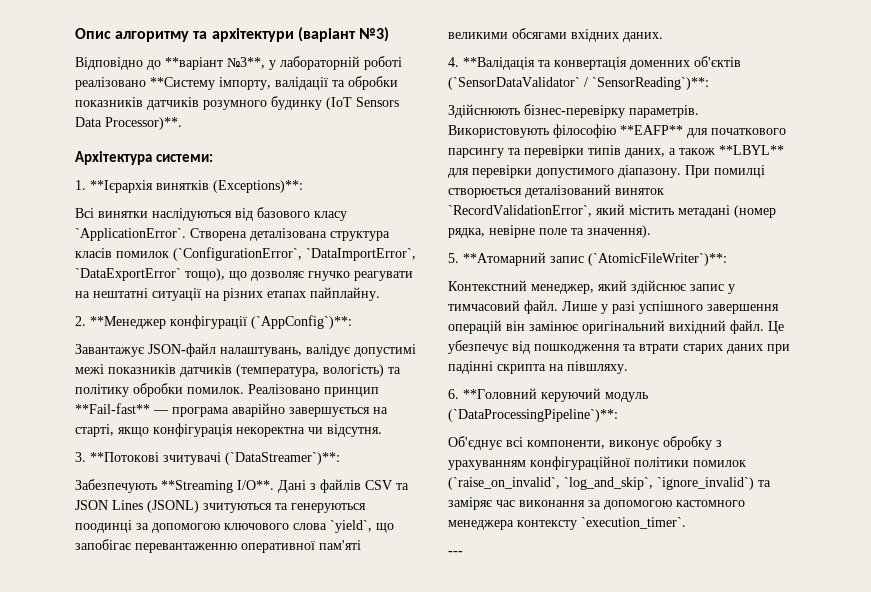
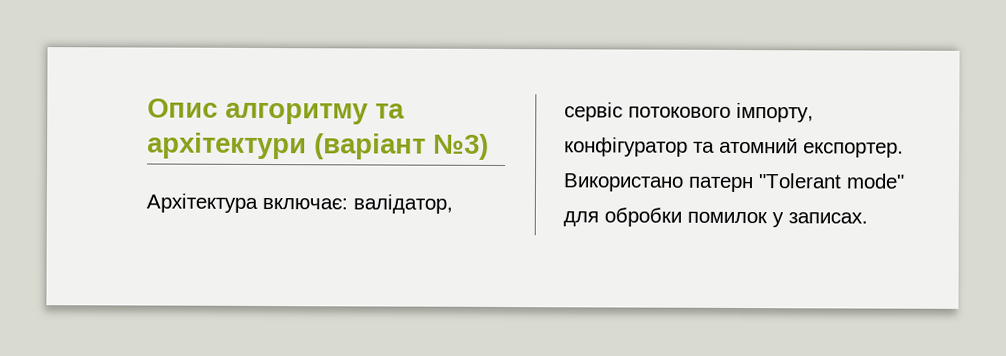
- Відповідно до **варіант №3**, у лабораторній роботі реалізовано **Систему імпорту, валідації та обробки показників датчиків розумного будинку (IoT Sensors Data Processor)**.
- Архітектура системи:
- 1. **Ієрархія винятків (Exceptions)**:
- Всі винятки наслідуються від базового класу `ApplicationError`. Створена деталізована структура класів помилок (`ConfigurationError`, `DataImportError`, `DataExportError` тощо), що дозволяє гнучко реагувати на нештатні ситуації на різних етапах пайплайну.
- 2. **Менеджер конфігурації (`AppConfig`)**:
- Завантажує JSON-файл налаштувань, валідує допустимі межі показників датчиків (температура, вологість) та політику обробки помилок. Реалізовано принцип **Fail-fast** — програма аварійно завершується на старті, якщо конфігурація некоректна чи відсутня.
- 3. **Потокові зчитувачі (`DataStreamer`)**:
- Забезпечують **Streaming I/O**. Дані з файлів CSV та JSON Lines (JSONL) зчитуються та генеруються поодинці за допомогою ключового слова `yield`, що запобігає перевантаженню оперативної пам'яті великими обсягами вхідних даних.
- 4. **Валідація та конвертація доменних об'єктів (`SensorDataValidator` / `SensorReading`)**:
- Здійснюють бізнес-перевірку параметрів. Використовують філософію **EAFP** для початкового парсингу та перевірки типів даних, а також **LBYL** для перевірки допустимого діапазону. При помилці створюється деталізований виняток `RecordValidationError`, який містить метадані (номер рядка, невірне поле та значення).
- 5. **Атомарний запис (`AtomicFileWriter`)**:
- Контекстний менеджер, який здійснює запис у тимчасовий файл. Лише у разі успішного завершення операцій він замінює оригінальний вихідний файл. Це убезпечує від пошкодження та втрати старих даних при падінні скрипта на півшляху.
- 6. **Головний керуючий модуль (`DataProcessingPipeline`)**:
- Об'єднує всі компоненти, виконує обробку з урахуванням конфігураційної політики помилок (`raise_on_invalid`, `log_and_skip`, `ignore_invalid`) та заміряє час виконання за допомогою кастомного менеджера контексту `execution_timer`.
- ---
+ Архітектура включає: валідатор, сервіс потокового імпорту, конфігуратор та атомний експортер. Використано патерн "Tolerant mode" для обробки помилок у записах.

